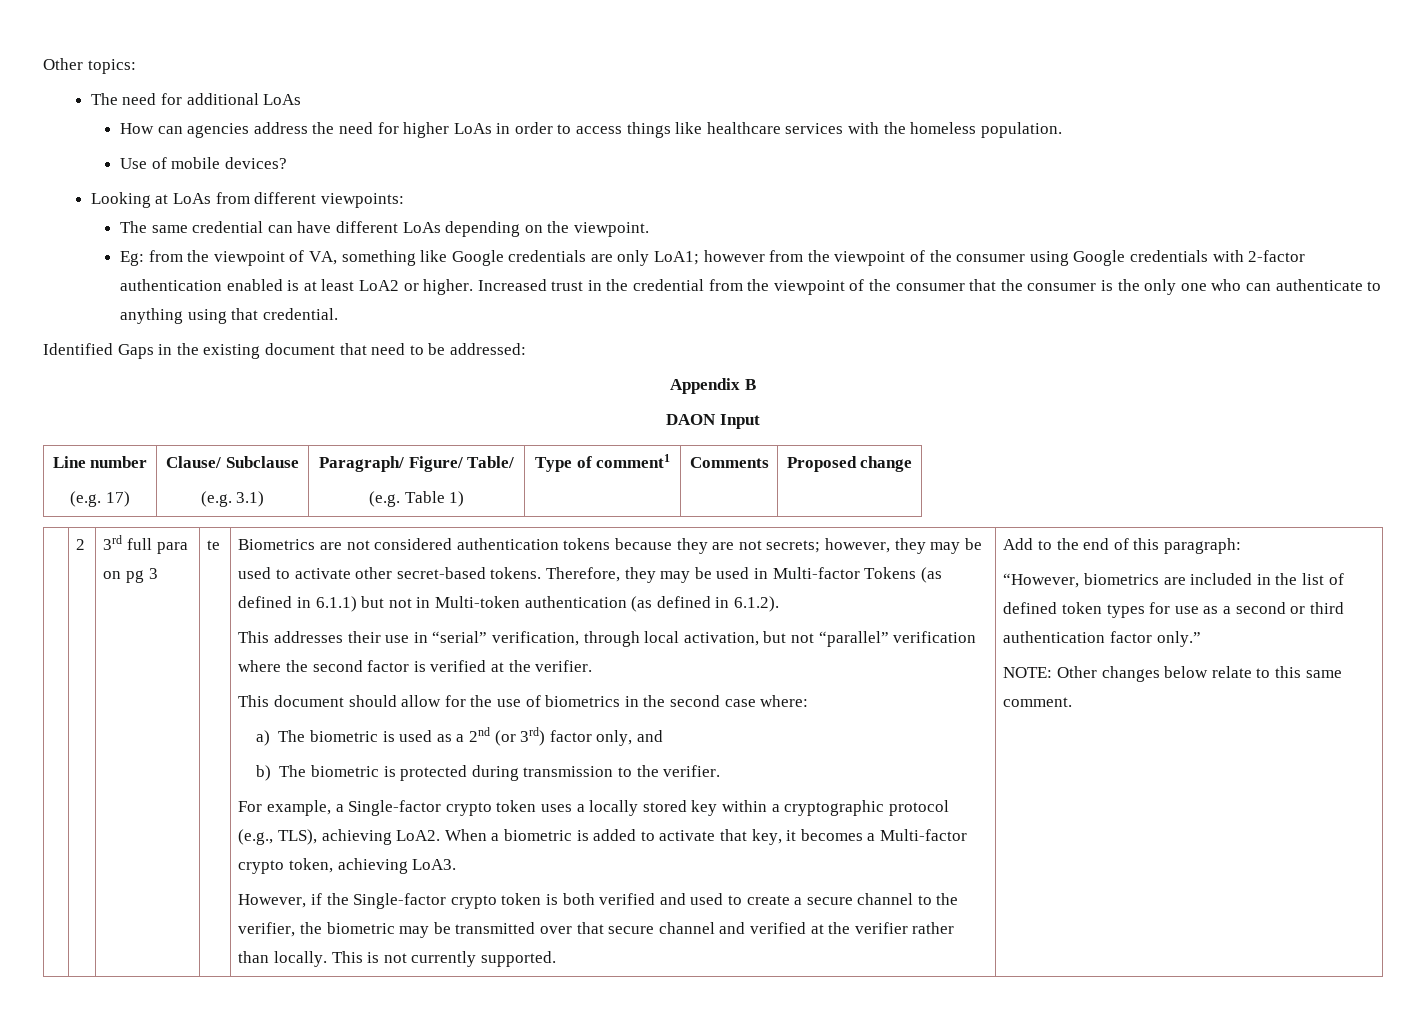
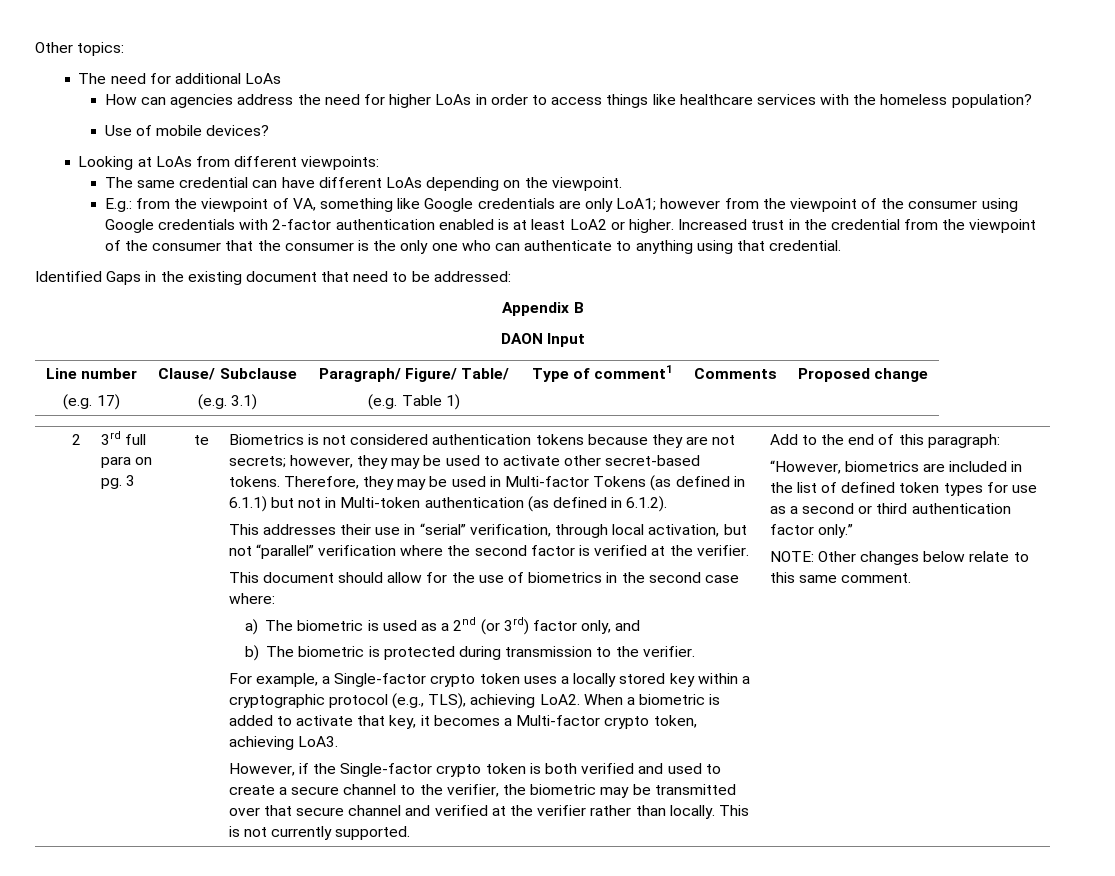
- How can agencies address the need for higher LoAs in order to access things like healthcare services with the homeless population.
+ How can agencies address the need for higher LoAs in order to access things like healthcare services with the homeless population?
- Eg: from the viewpoint of VA, something like Google credentials are only LoA1; however from the viewpoint of the consumer using Google credentials with 2-factor authentication enabled is at least LoA2 or higher.
+ E.g.: from the viewpoint of VA, something like Google credentials are only LoA1; however from the viewpoint of the consumer using Google credentials with 2-factor authentication enabled is at least LoA2 or higher.
- 3rd full para on pg 3
+ 3rd full para on pg. 3
- Biometrics are not considered authentication tokens because they are not secrets; however, they may be used to activate other secret-based tokens.
+ Biometrics is not considered authentication tokens because they are not secrets; however, they may be used to activate other secret-based tokens.

